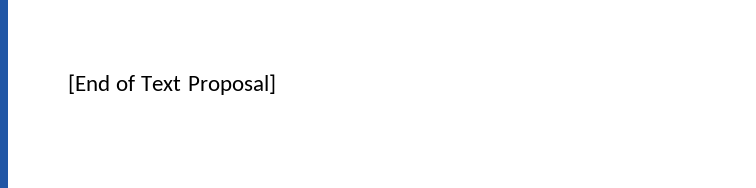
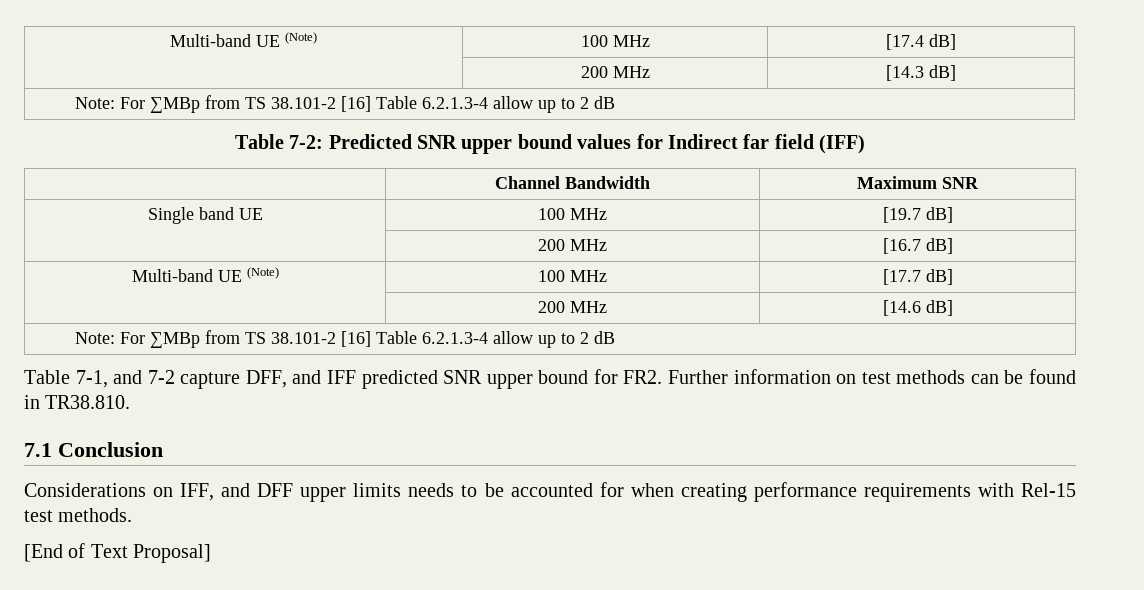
+ Multi-band UE (Note) | 100 MHz | [17.4 dB]
+ | 200 MHz | [14.3 dB]
+ Note: For ∑MBp from TS 38.101-2 [16] Table 6.2.1.3-4 allow up to 2 dB
+ Table 7-2: Predicted SNR upper bound values for Indirect far field (IFF)
+ | Channel Bandwidth | Maximum SNR
+ Single band UE | 100 MHz | [19.7 dB]
+ | 200 MHz | [16.7 dB]
+ Multi-band UE (Note) | 100 MHz | [17.7 dB]
+ | 200 MHz | [14.6 dB]
+ Note: For ∑MBp from TS 38.101-2 [16] Table 6.2.1.3-4 allow up to 2 dB
+ Table 7-1, and 7-2 capture DFF, and IFF predicted SNR upper bound for FR2. Further information on test methods can be found in TR38.810.
+ 7.1 Conclusion
+ Considerations on IFF, and DFF upper limits needs to be accounted for when creating performance requirements with Rel-15 test methods.

